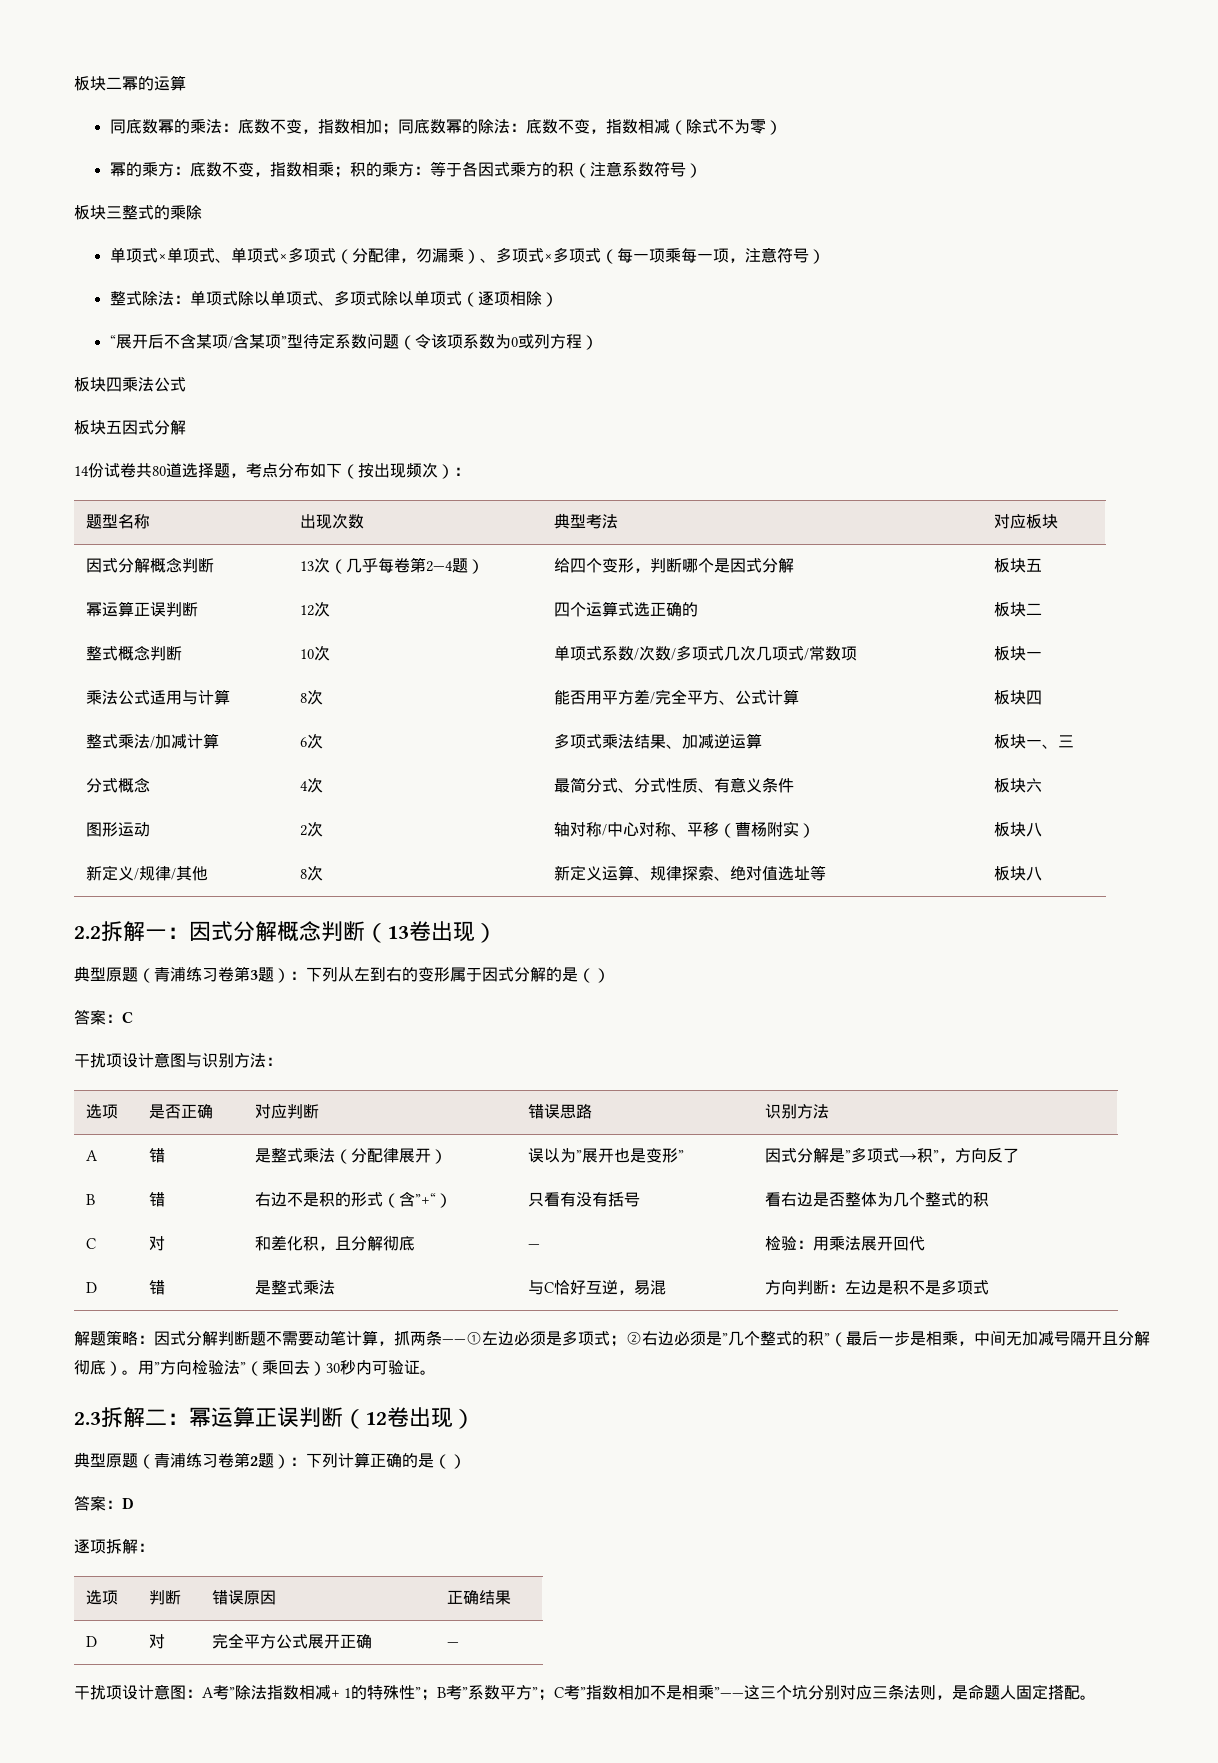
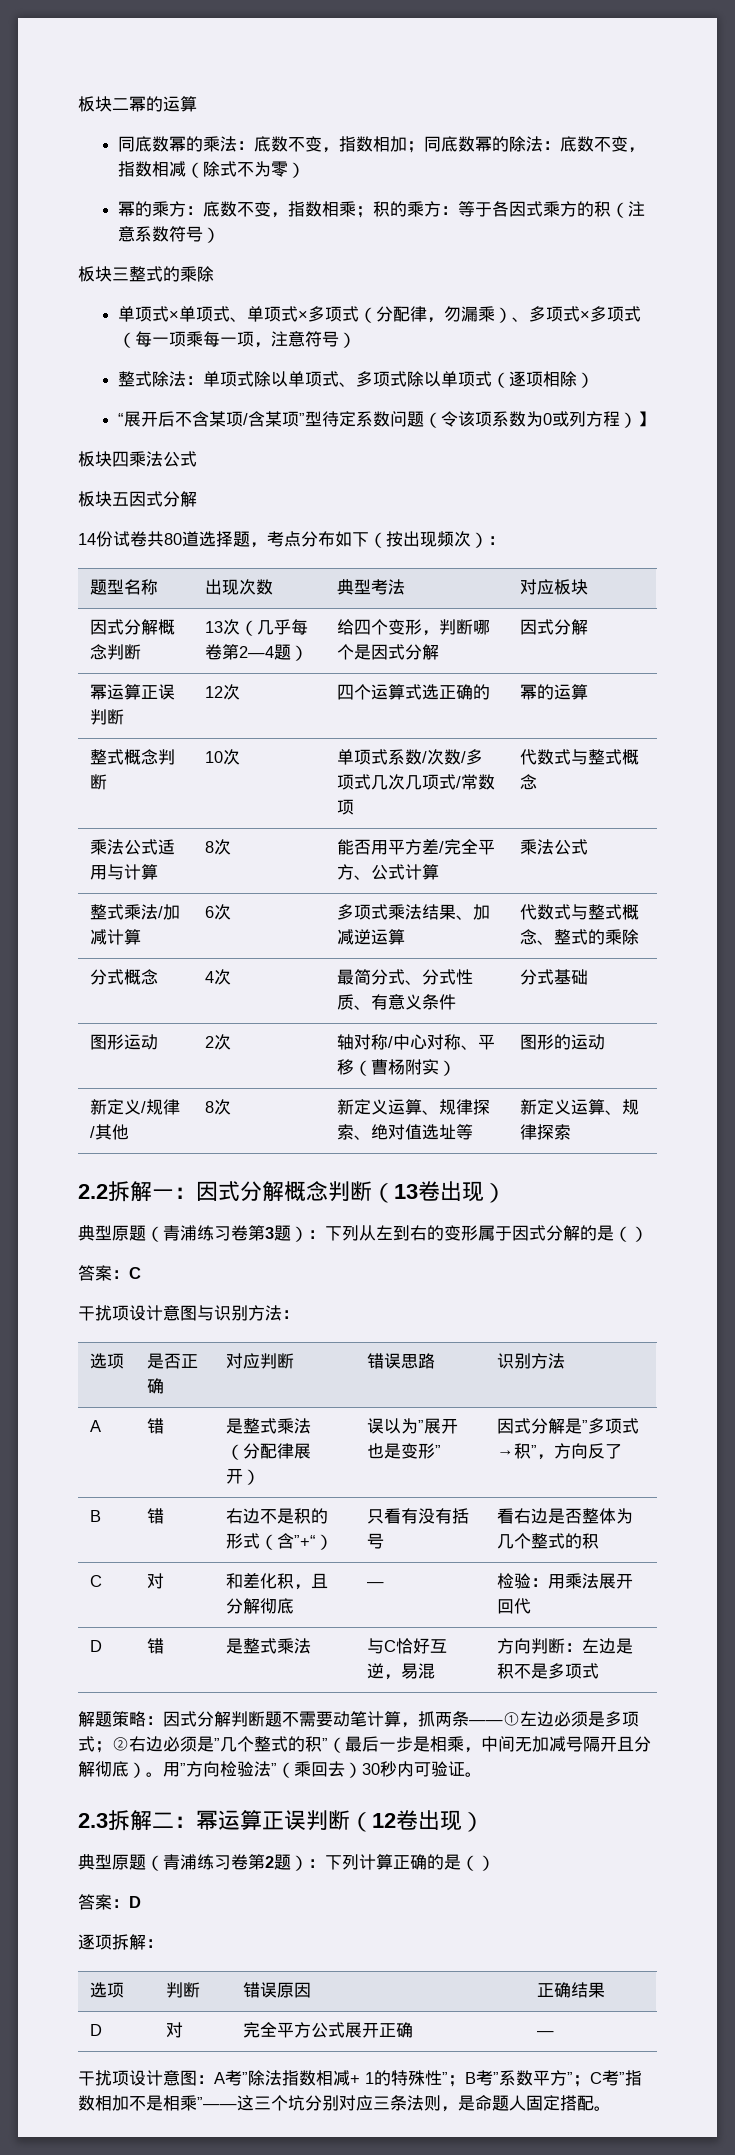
- “展开后不含某项/含某项”型待定系数问题（令该项系数为0或列方程）
+ “展开后不含某项/含某项”型待定系数问题（令该项系数为0或列方程）】
- 因式分解概念判断 | 13次（几乎每卷第2—4题） | 给四个变形，判断哪个是因式分解 | 板块五
+ 因式分解概念判断 | 13次（几乎每卷第2—4题） | 给四个变形，判断哪个是因式分解 | 因式分解
- 幂运算正误判断 | 12次 | 四个运算式选正确的 | 板块二
+ 幂运算正误判断 | 12次 | 四个运算式选正确的 | 幂的运算
- 整式概念判断 | 10次 | 单项式系数/次数/多项式几次几项式/常数项 | 板块一
+ 整式概念判断 | 10次 | 单项式系数/次数/多项式几次几项式/常数项 | 代数式与整式概念
- 乘法公式适用与计算 | 8次 | 能否用平方差/完全平方、公式计算 | 板块四
+ 乘法公式适用与计算 | 8次 | 能否用平方差/完全平方、公式计算 | 乘法公式
- 整式乘法/加减计算 | 6次 | 多项式乘法结果、加减逆运算 | 板块一、三
+ 整式乘法/加减计算 | 6次 | 多项式乘法结果、加减逆运算 | 代数式与整式概念、整式的乘除
- 分式概念 | 4次 | 最简分式、分式性质、有意义条件 | 板块六
+ 分式概念 | 4次 | 最简分式、分式性质、有意义条件 | 分式基础
- 图形运动 | 2次 | 轴对称/中心对称、平移（曹杨附实） | 板块八
+ 图形运动 | 2次 | 轴对称/中心对称、平移（曹杨附实） | 图形的运动
- 新定义/规律/其他 | 8次 | 新定义运算、规律探索、绝对值选址等 | 板块八
+ 新定义/规律/其他 | 8次 | 新定义运算、规律探索、绝对值选址等 | 新定义运算、规律探索

